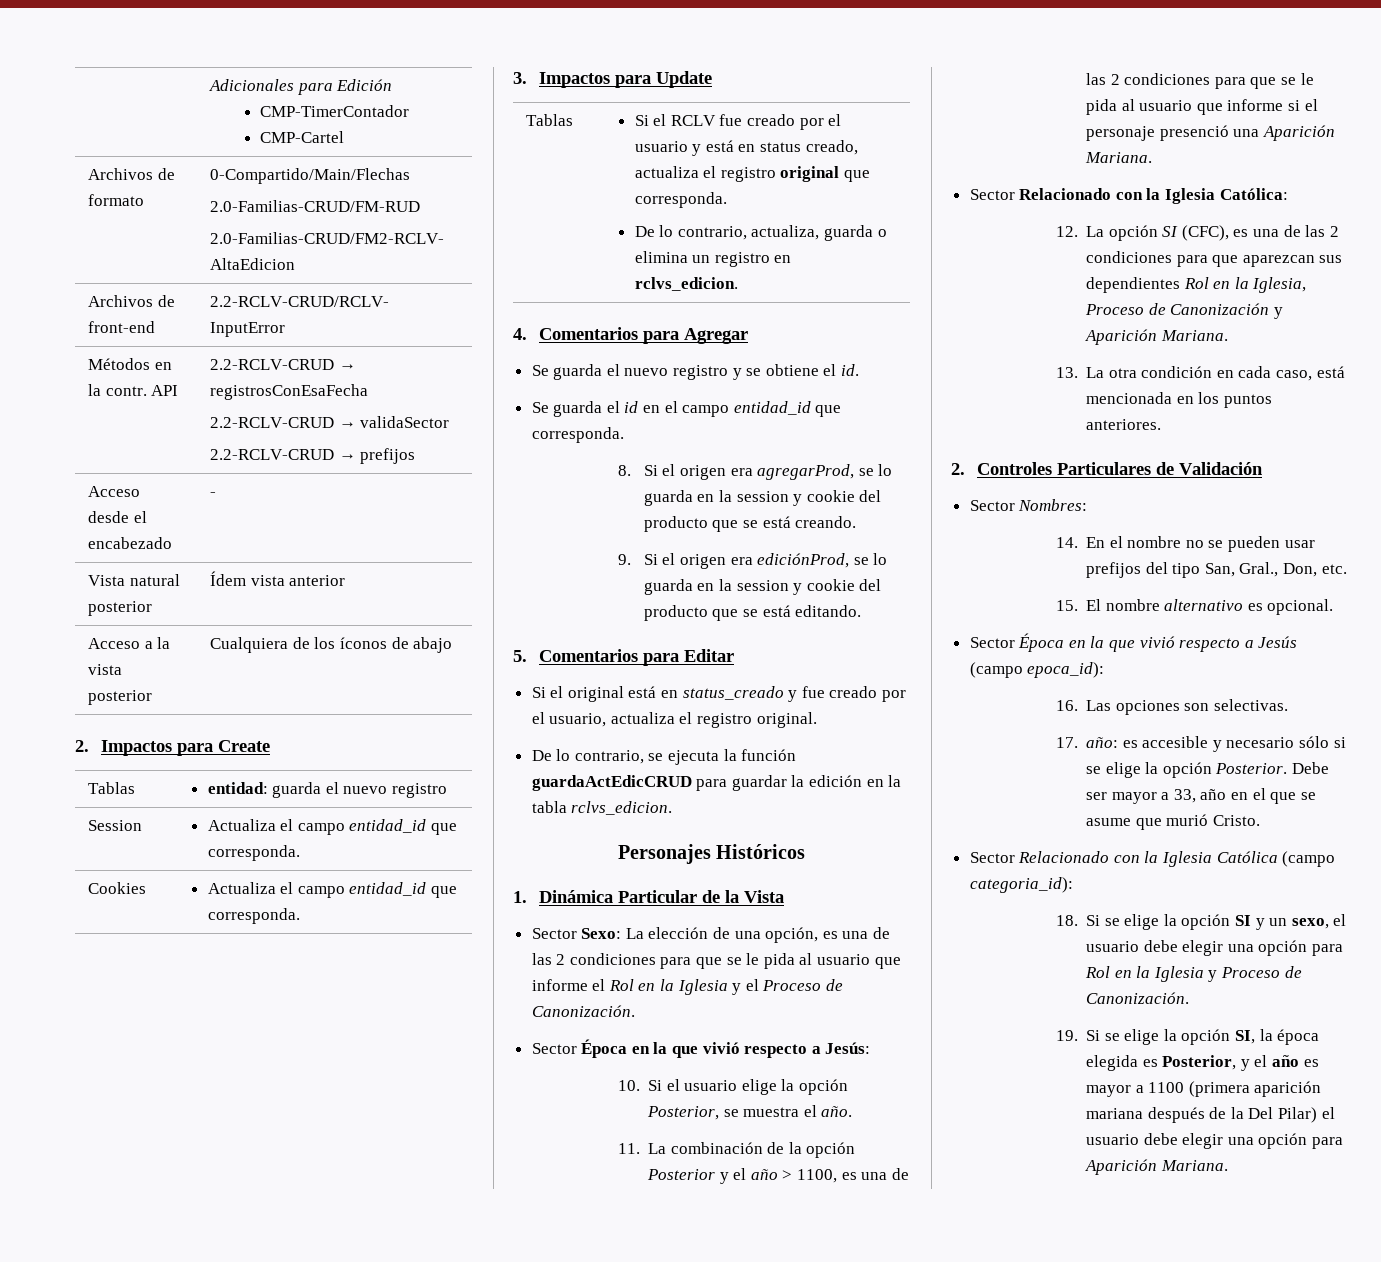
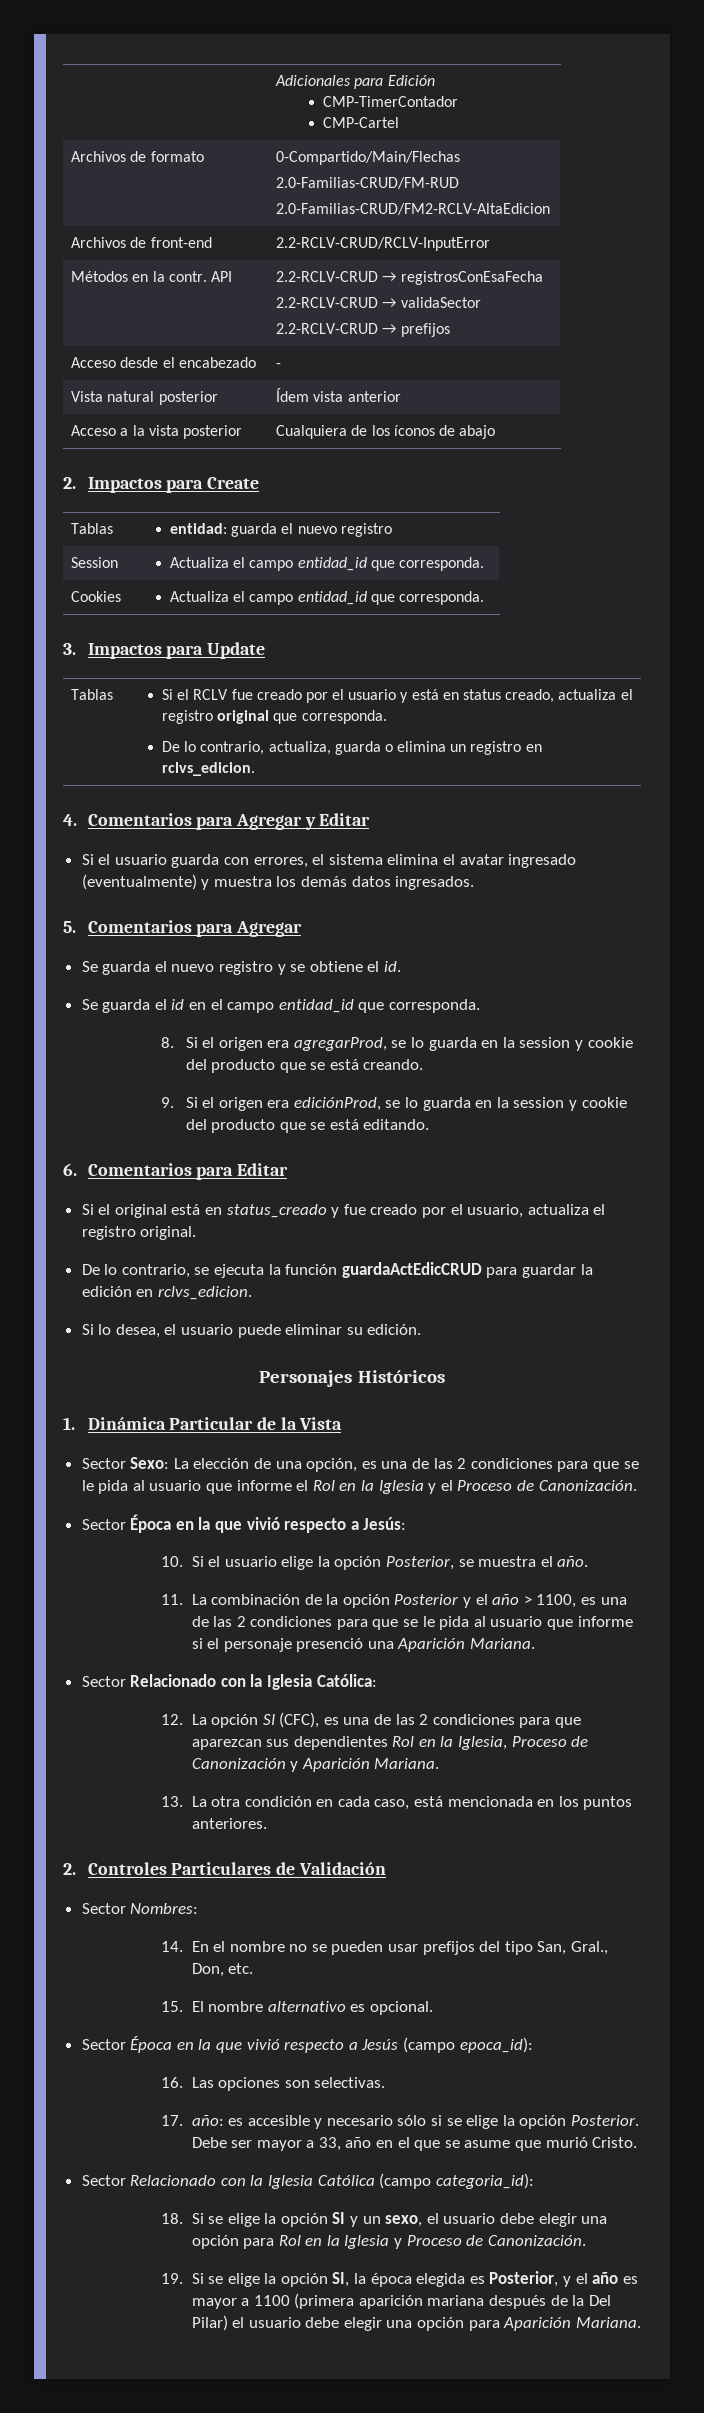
- 4. Comentarios para Agregar
+ 4. Comentarios para Agregar y Editar
+ Si el usuario guarda con errores, el sistema elimina el avatar ingresado (eventualmente) y muestra los demás datos ingresados.
+ 5. Comentarios para Agregar
- 5. Comentarios para Editar
+ 6. Comentarios para Editar
- De lo contrario, se ejecuta la función guardaActEdicCRUD para guardar la edición en la tabla rclvs_edicion.
+ De lo contrario, se ejecuta la función guardaActEdicCRUD para guardar la edición en rclvs_edicion.
+ Si lo desea, el usuario puede eliminar su edición.

